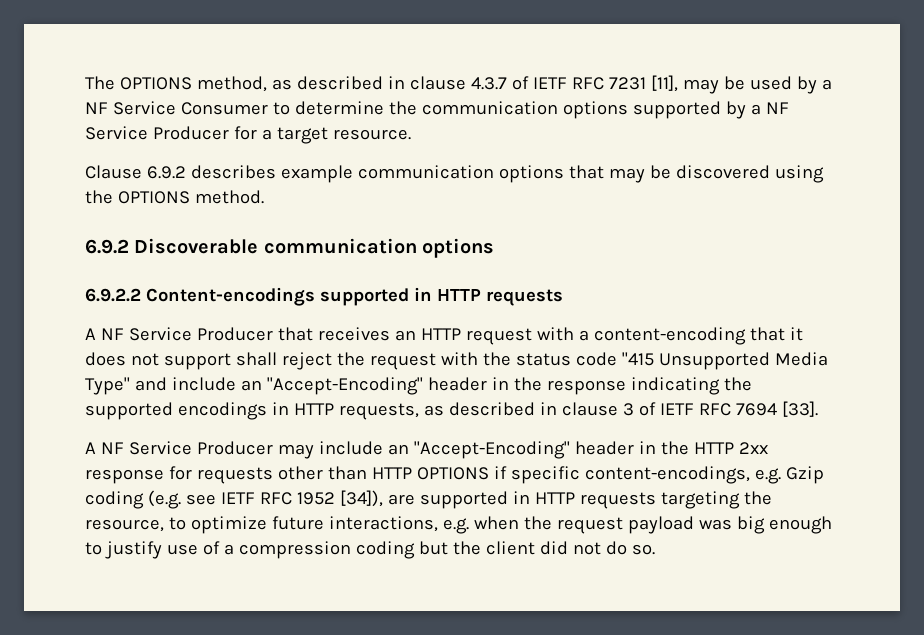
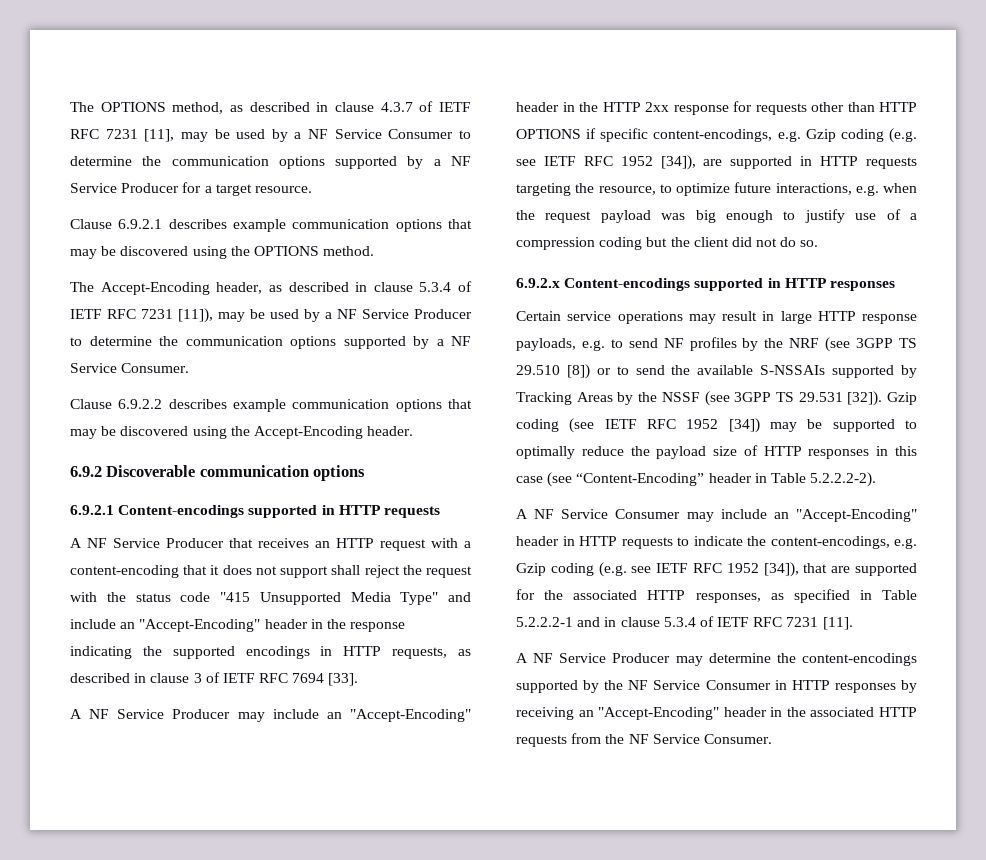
- Clause 6.9.2 describes example communication options that may be discovered using the OPTIONS method.
+ Clause 6.9.2.1 describes example communication options that may be discovered using the OPTIONS method.
+ The Accept-Encoding header, as described in clause 5.3.4 of IETF RFC 7231 [11]), may be used by a NF Service Producer to determine the communication options supported by a NF Service Consumer.
+ Clause 6.9.2.2 describes example communication options that may be discovered using the Accept-Encoding header.
- 6.9.2.2 Content-encodings supported in HTTP requests
+ 6.9.2.1 Content-encodings supported in HTTP requests
+ 6.9.2.x Content-encodings supported in HTTP responses
+ Certain service operations may result in large HTTP response payloads, e.g. to send NF profiles by the NRF (see 3GPP TS 29.510 [8]) or to send the available S-NSSAIs supported by Tracking Areas by the NSSF (see 3GPP TS 29.531 [32]). Gzip coding (see IETF RFC 1952 [34]) may be supported to optimally reduce the payload size of HTTP responses in this case (see “Content-Encoding” header in Table 5.2.2.2-2).
+ A NF Service Consumer may include an "Accept-Encoding" header in HTTP requests to indicate the content-encodings, e.g. Gzip coding (e.g. see IETF RFC 1952 [34]), that are supported for the associated HTTP responses, as specified in Table 5.2.2.2-1 and in clause 5.3.4 of IETF RFC 7231 [11].
+ A NF Service Producer may determine the content-encodings supported by the NF Service Consumer in HTTP responses by receiving an "Accept-Encoding" header in the associated HTTP requests from the NF Service Consumer.

